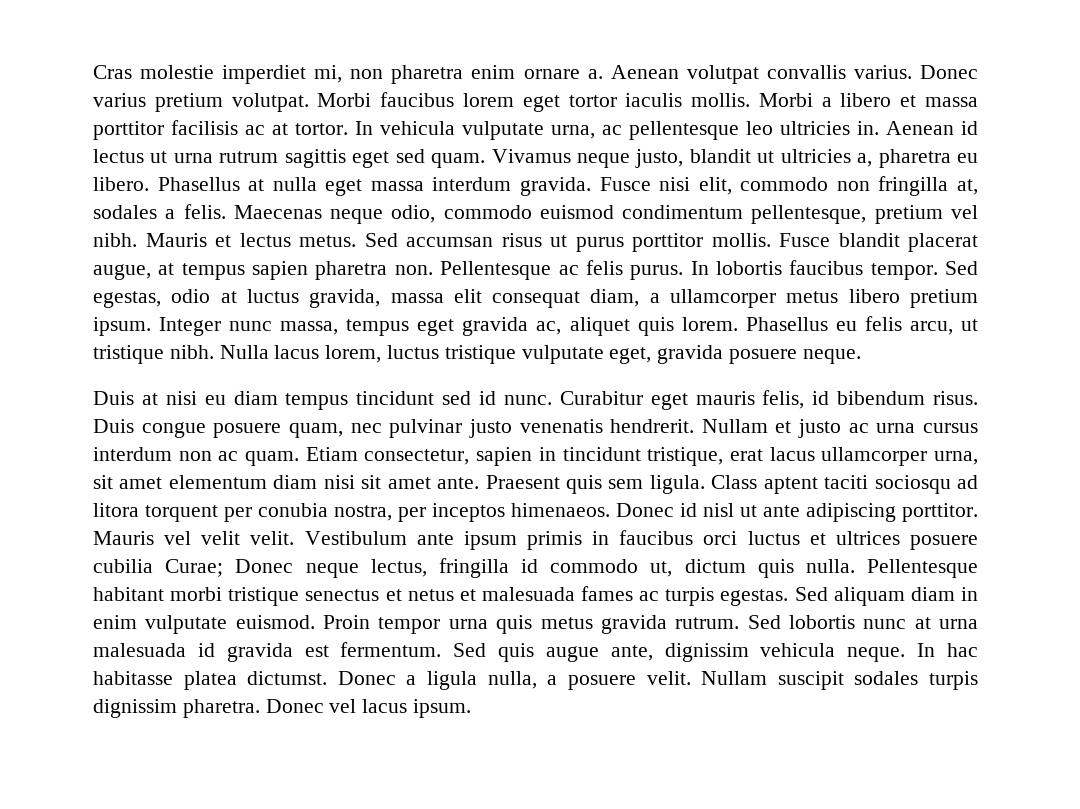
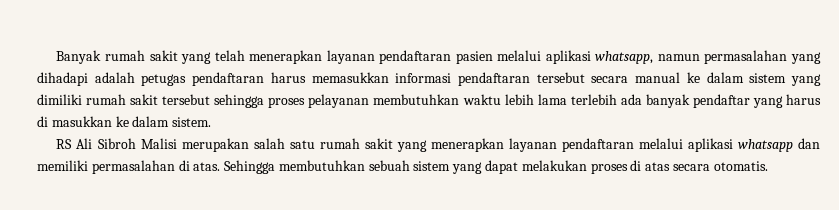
- Cras molestie imperdiet mi, non pharetra enim ornare a. Aenean volutpat convallis varius. Donec varius pretium volutpat. Morbi faucibus lorem eget tortor iaculis mollis. Morbi a libero et massa porttitor facilisis ac at tortor. In vehicula vulputate urna, ac pellentesque leo ultricies in. Aenean id lectus ut urna rutrum sagittis eget sed quam. Vivamus neque justo, blandit ut ultricies a, pharetra eu libero. Phasellus at nulla eget massa interdum gravida. Fusce nisi elit, commodo non fringilla at, sodales a felis. Maecenas neque odio, commodo euismod condimentum pellentesque, pretium vel nibh. Mauris et lectus metus. Sed accumsan risus ut purus porttitor mollis. Fusce blandit placerat augue, at tempus sapien pharetra non. Pellentesque ac felis purus. In lobortis faucibus tempor. Sed egestas, odio at luctus gravida, massa elit consequat diam, a ullamcorper metus libero pretium ipsum. Integer nunc massa, tempus eget gravida ac, aliquet quis lorem. Phasellus eu felis arcu, ut tristique nibh. Nulla lacus lorem, luctus tristique vulputate eget, gravida posuere neque.
- Duis at nisi eu diam tempus tincidunt sed id nunc. Curabitur eget mauris felis, id bibendum risus. Duis congue posuere quam, nec pulvinar justo venenatis hendrerit. Nullam et justo ac urna cursus interdum non ac quam. Etiam consectetur, sapien in tincidunt tristique, erat lacus ullamcorper urna, sit amet elementum diam nisi sit amet ante. Praesent quis sem ligula. Class aptent taciti sociosqu ad litora torquent per conubia nostra, per inceptos himenaeos. Donec id nisl ut ante adipiscing porttitor. Mauris vel velit velit. Vestibulum ante ipsum primis in faucibus orci luctus et ultrices posuere cubilia Curae; Donec neque lectus, fringilla id commodo ut, dictum quis nulla. Pellentesque habitant morbi tristique senectus et netus et malesuada fames ac turpis egestas. Sed aliquam diam in enim vulputate euismod. Proin tempor urna quis metus gravida rutrum. Sed lobortis nunc at urna malesuada id gravida est fermentum. Sed quis augue ante, dignissim vehicula neque. In hac habitasse platea dictumst. Donec a ligula nulla, a posuere velit. Nullam suscipit sodales turpis dignissim pharetra. Donec vel lacus ipsum.
+ Banyak rumah sakit yang telah menerapkan layanan pendaftaran pasien melalui aplikasi whatsapp, namun permasalahan yang dihadapi adalah petugas pendaftaran harus memasukkan informasi pendaftaran tersebut secara manual ke dalam sistem yang dimiliki rumah sakit tersebut sehingga proses pelayanan membutuhkan waktu lebih lama terlebih ada banyak pendaftar yang harus di masukkan ke dalam sistem.
+ RS Ali Sibroh Malisi merupakan salah satu rumah sakit yang menerapkan layanan pendaftaran melalui aplikasi whatsapp dan memiliki permasalahan di atas. Sehingga membutuhkan sebuah sistem yang dapat melakukan proses di atas secara otomatis.

